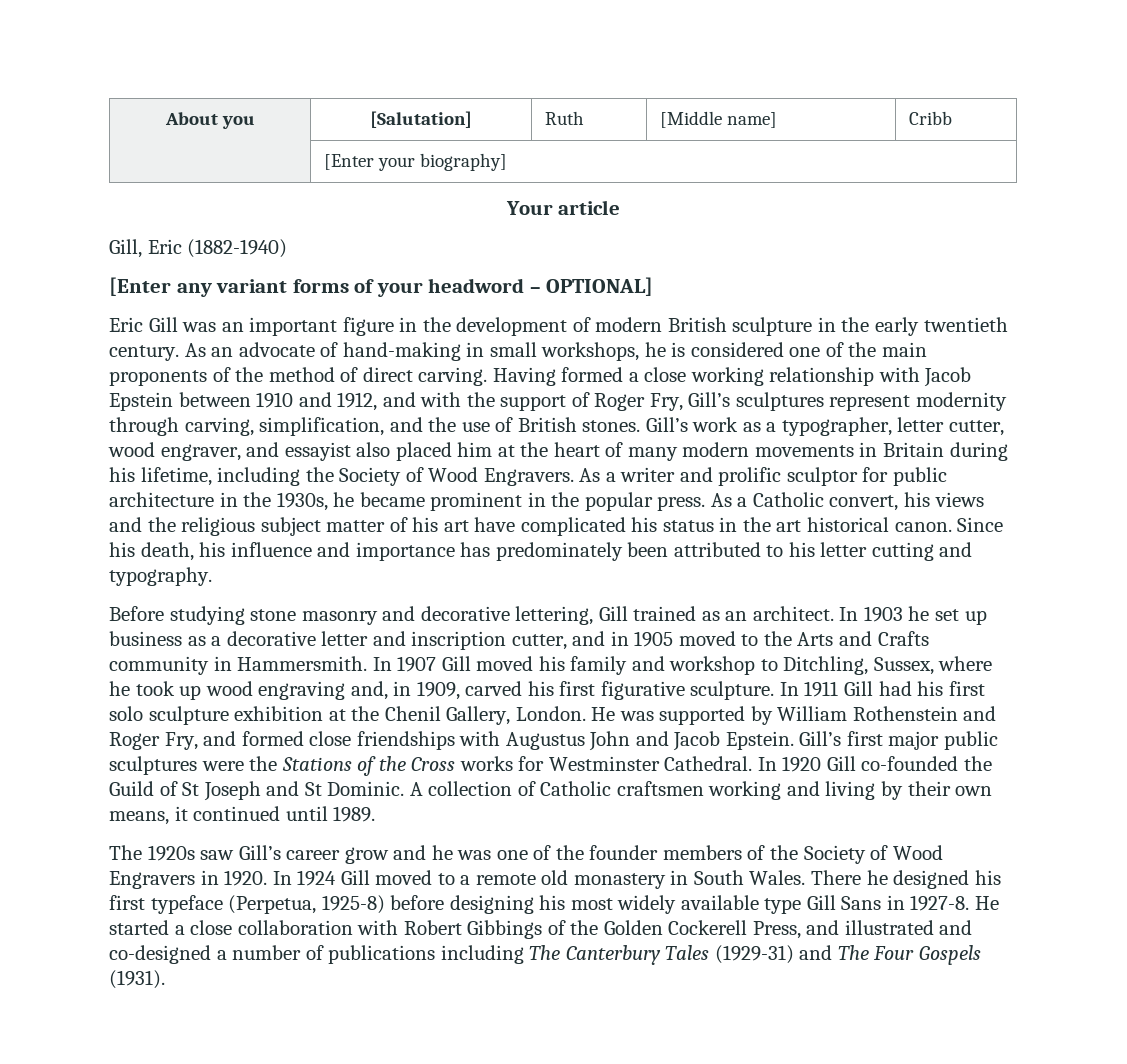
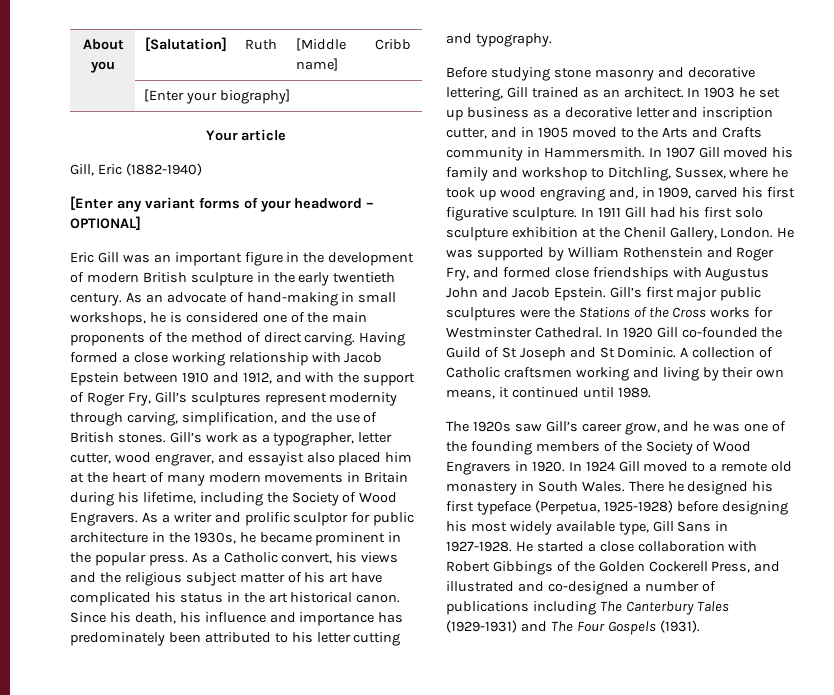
- The 1920s saw Gill’s career grow and he was one of the founder members of the Society of Wood Engravers in 1920.
+ The 1920s saw Gill’s career grow, and he was one of the founding members of the Society of Wood Engravers in 1920.
- There he designed his first typeface (Perpetua, 1925-8) before designing his most widely available type Gill Sans in 1927-8.
+ There he designed his first typeface (Perpetua, 1925-1928) before designing his most widely available type, Gill Sans in 1927-1928.
- He started a close collaboration with Robert Gibbings of the Golden Cockerell Press, and illustrated and co-designed a number of publications including The Canterbury Tales (1929-31) and The Four Gospels (1931).
+ He started a close collaboration with Robert Gibbings of the Golden Cockerell Press, and illustrated and co-designed a number of publications including The Canterbury Tales (1929-1931) and The Four Gospels (1931).

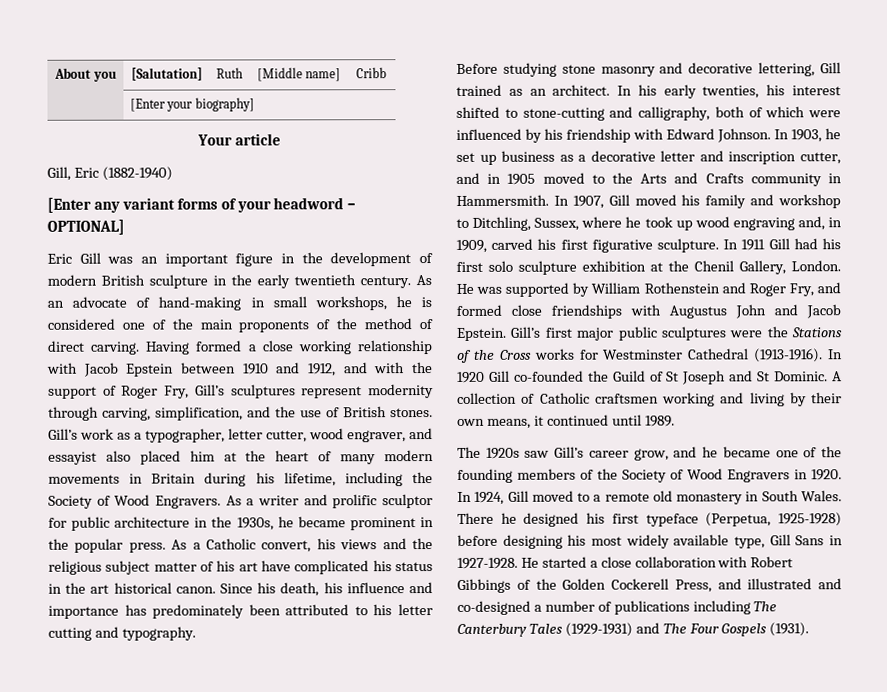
- In 1903 he set up business as a decorative letter and inscription cutter, and in 1905 moved to the Arts and Crafts community in Hammersmith.
+ In his early twenties, his interest shifted to stone-cutting and calligraphy, both of which were influenced by his friendship with Edward Johnson. In 1903, he set up business as a decorative letter and inscription cutter, and in 1905 moved to the Arts and Crafts community in Hammersmith.
- In 1907 Gill moved his family and workshop to Ditchling, Sussex, where he took up wood engraving and, in 1909, carved his first figurative sculpture.
+ In 1907, Gill moved his family and workshop to Ditchling, Sussex, where he took up wood engraving and, in 1909, carved his first figurative sculpture.
- Gill’s first major public sculptures were the Stations of the Cross works for Westminster Cathedral.
+ Gill’s first major public sculptures were the Stations of the Cross works for Westminster Cathedral (1913-1916).
- The 1920s saw Gill’s career grow, and he was one of the founding members of the Society of Wood Engravers in 1920.
+ The 1920s saw Gill’s career grow, and he became one of the founding members of the Society of Wood Engravers in 1920.
- In 1924 Gill moved to a remote old monastery in South Wales.
+ In 1924, Gill moved to a remote old monastery in South Wales.

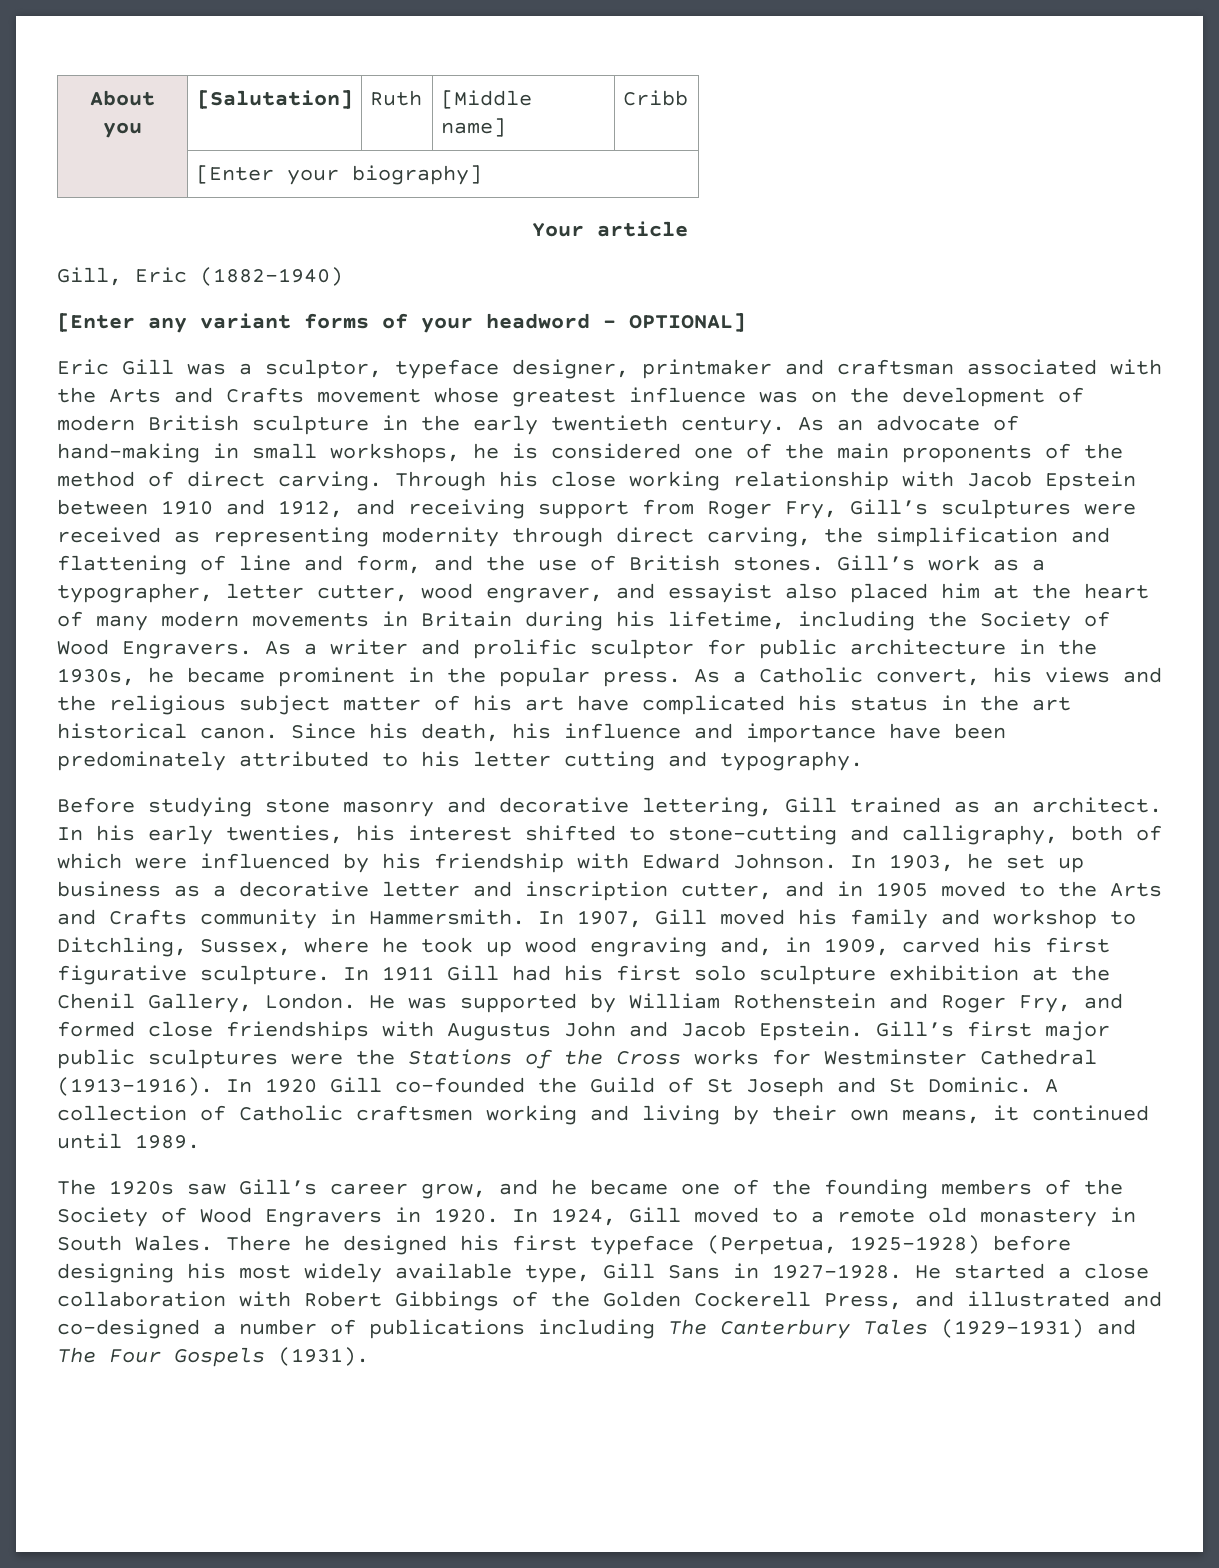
- Eric Gill was an important figure in the development of modern British sculpture in the early twentieth century.
+ Eric Gill was a sculptor, typeface designer, printmaker and craftsman associated with the Arts and Crafts movement whose greatest influence was on the development of modern British sculpture in the early twentieth century.
- Having formed a close working relationship with Jacob Epstein between 1910 and 1912, and with the support of Roger Fry, Gill’s sculptures represent modernity through carving, simplification, and the use of British stones.
+ Through his close working relationship with Jacob Epstein between 1910 and 1912, and receiving support from Roger Fry, Gill’s sculptures were received as representing modernity through direct carving, the simplification and flattening of line and form, and the use of British stones.
- Since his death, his influence and importance has predominately been attributed to his letter cutting and typography.
+ Since his death, his influence and importance have been predominately attributed to his letter cutting and typography.

